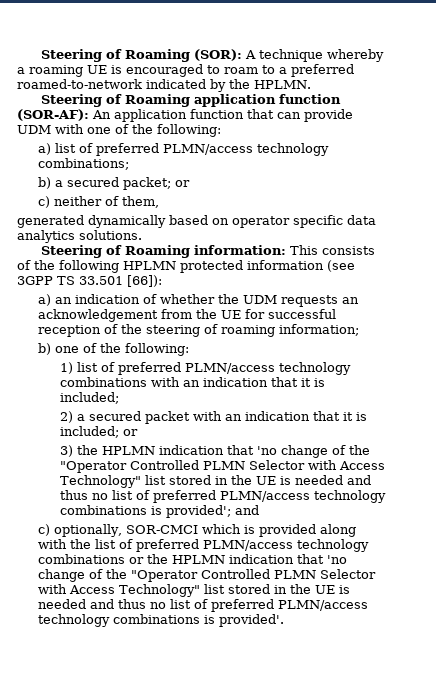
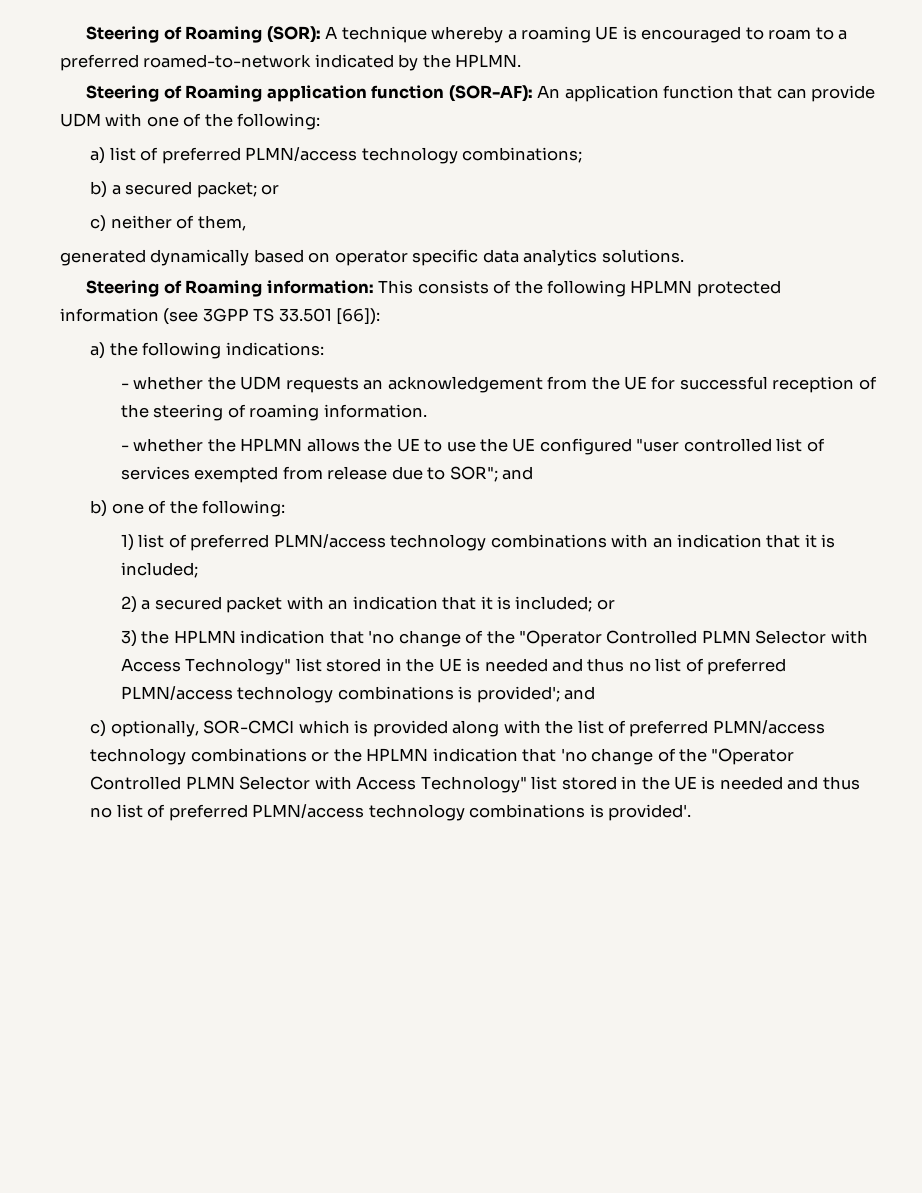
- a) an indication of whether the UDM requests an acknowledgement from the UE for successful reception of the steering of roaming information;
+ a) the following indications:
+ - whether the UDM requests an acknowledgement from the UE for successful reception of the steering of roaming information.
+ - whether the HPLMN allows the UE to use the UE configured "user controlled list of services exempted from release due to SOR"; and

